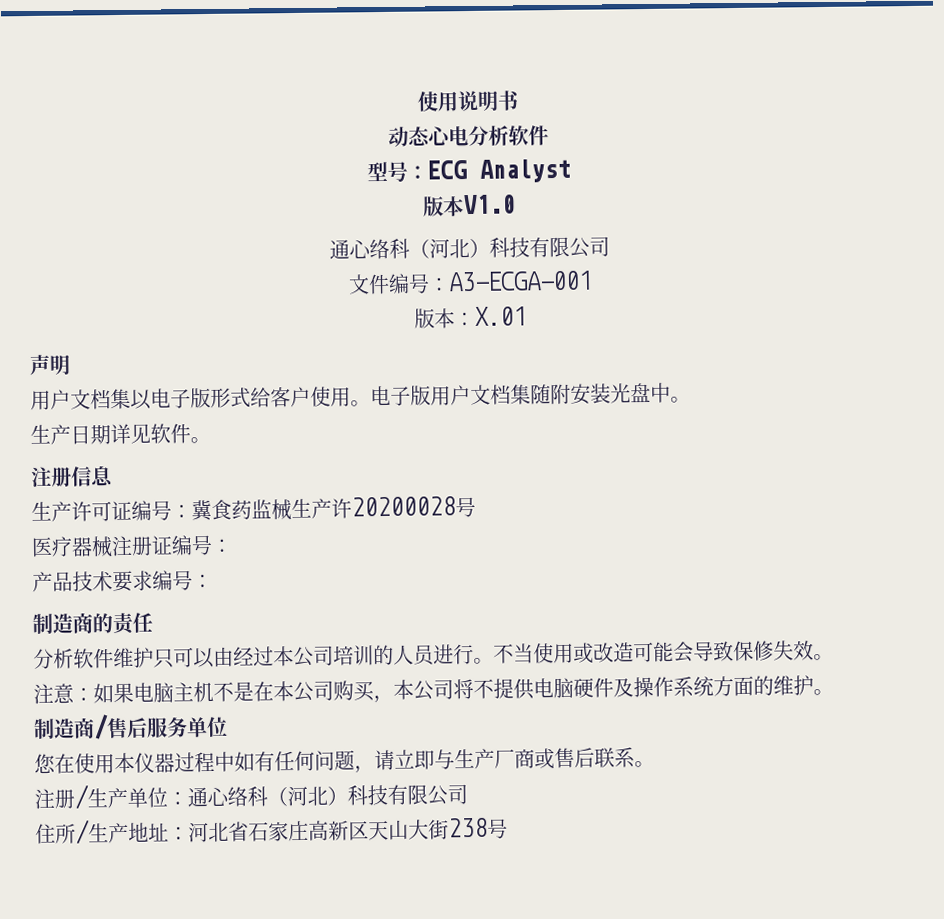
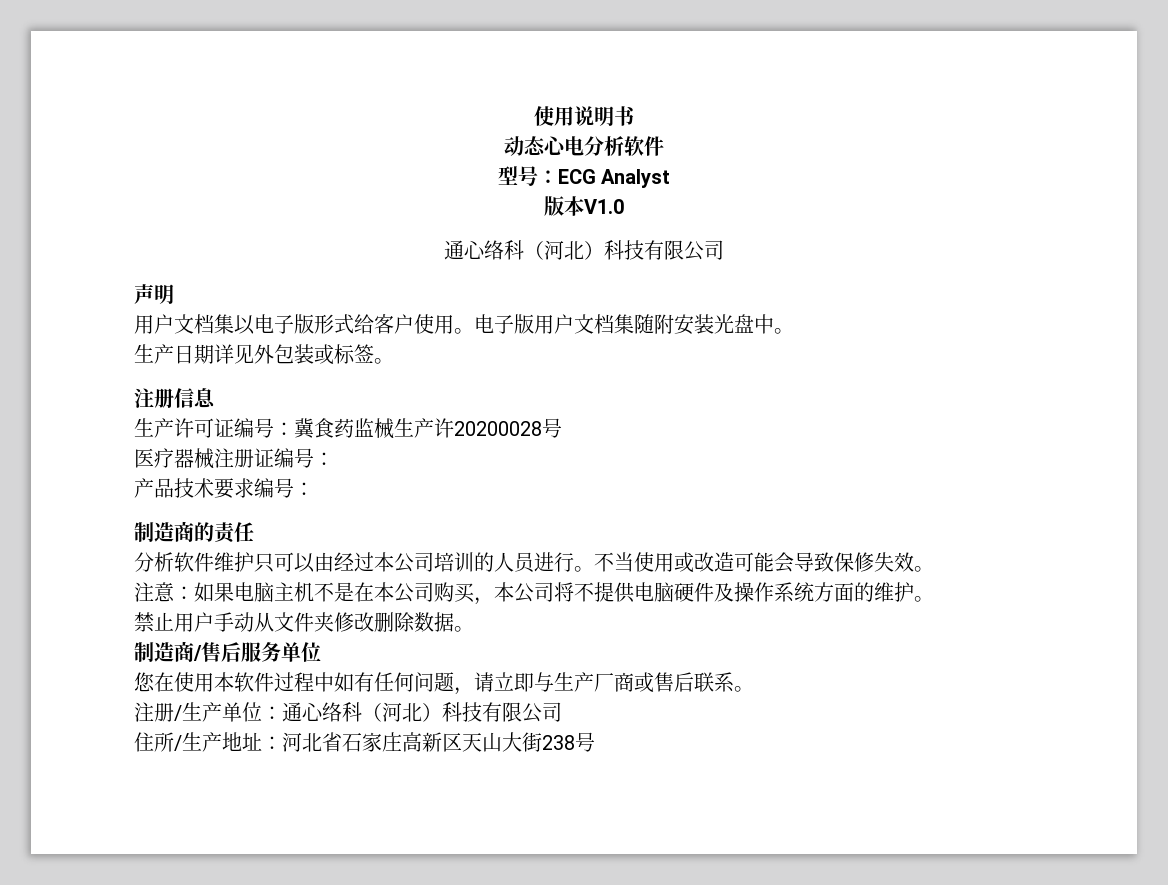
- 文件编号：A3-ECGA-001
- 版本：X.01
- 生产日期详见软件。
+ 生产日期详见外包装或标签。
+ 禁止用户手动从文件夹修改删除数据。
- 您在使用本仪器过程中如有任何问题，请立即与生产厂商或售后联系。
+ 您在使用本软件过程中如有任何问题，请立即与生产厂商或售后联系。

